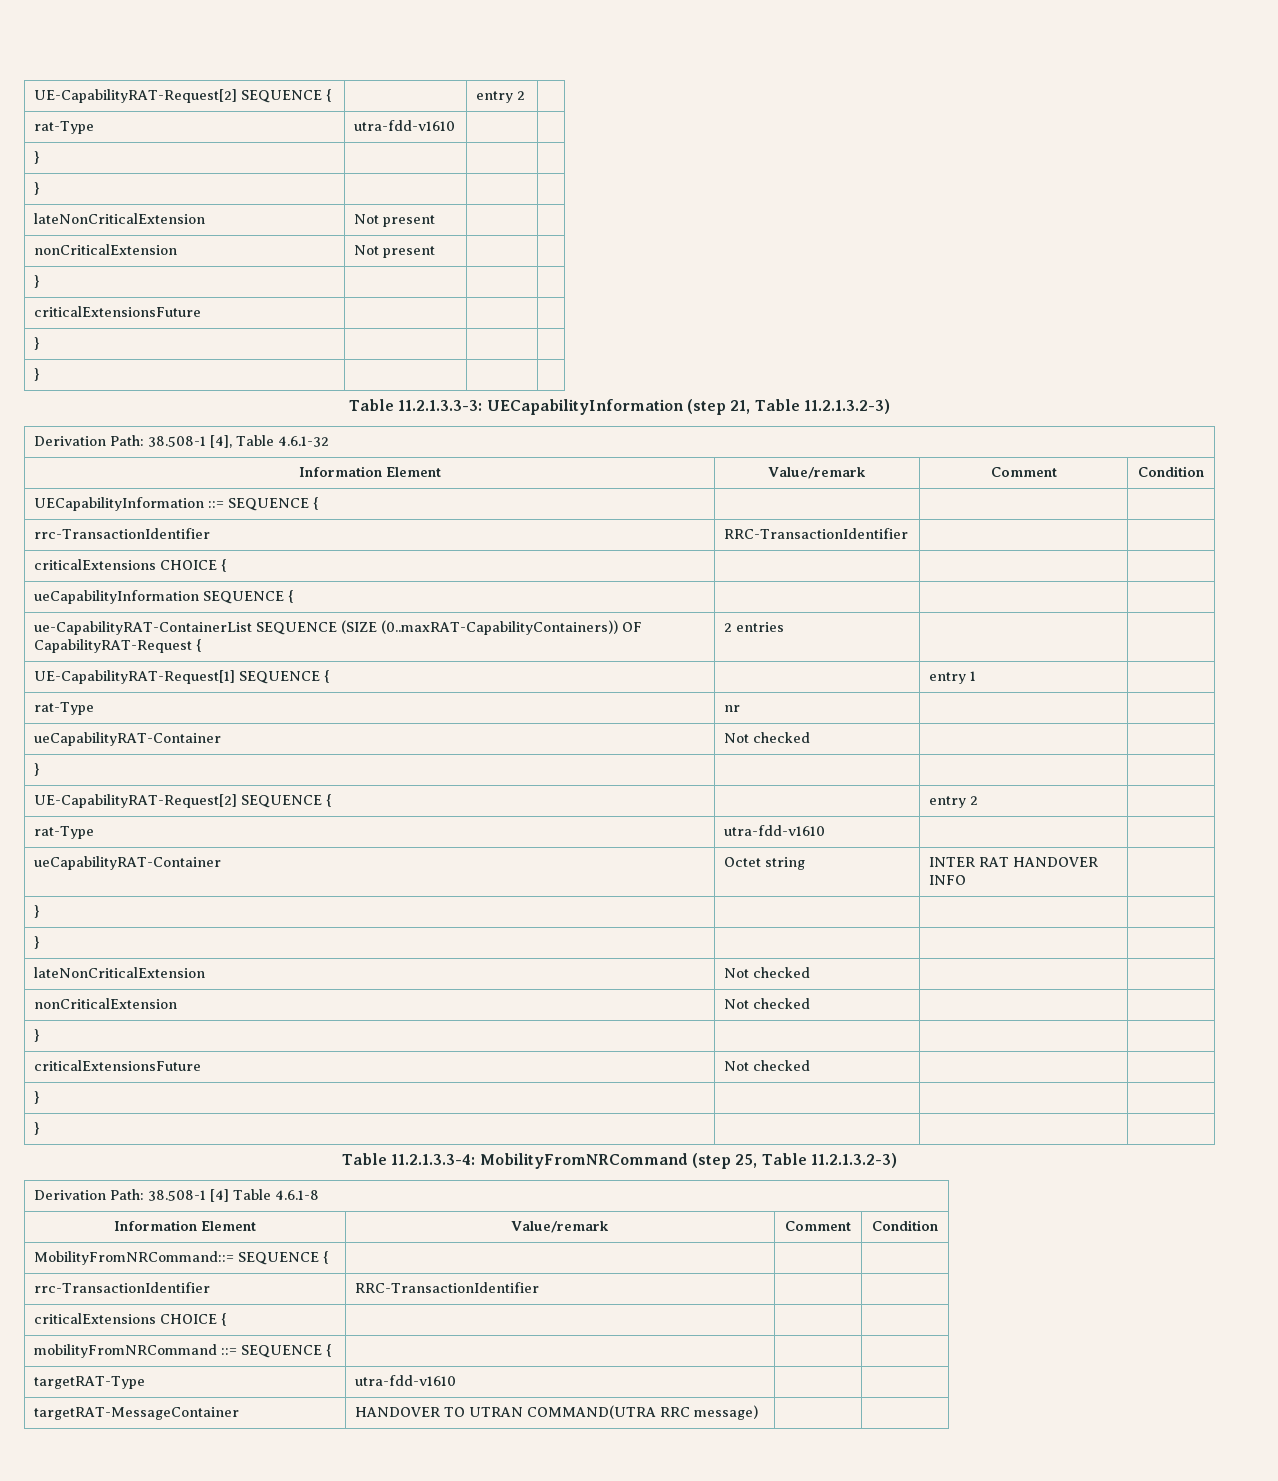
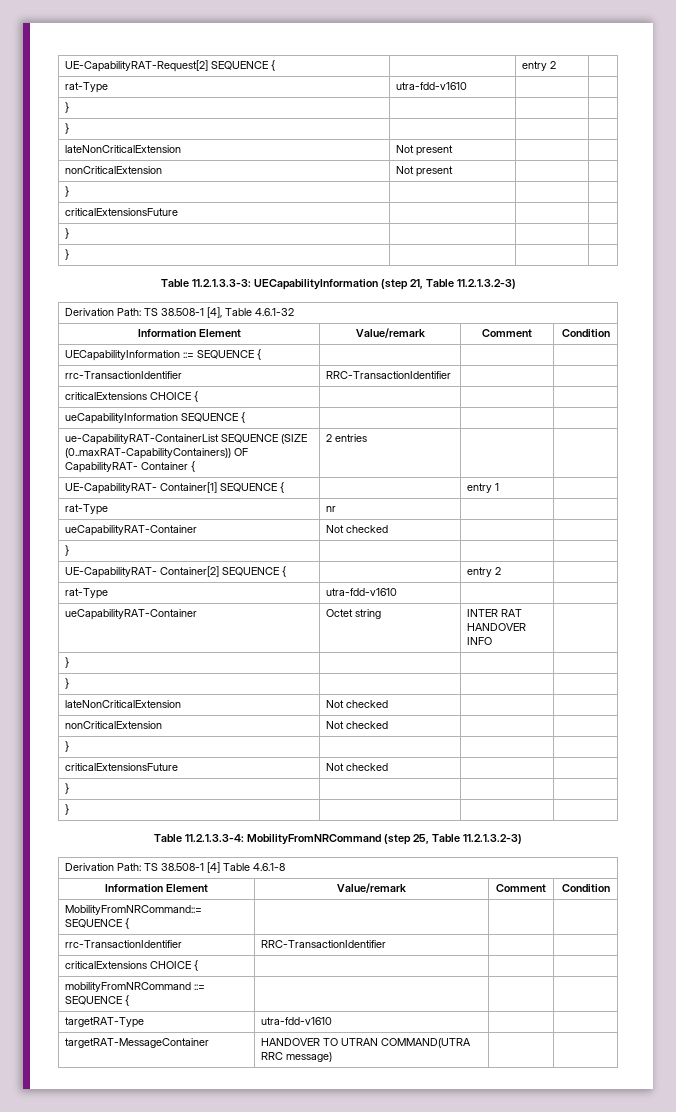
- Derivation Path: 38.508-1 [4], Table 4.6.1-32
+ Derivation Path: TS 38.508-1 [4], Table 4.6.1-32
- ue-CapabilityRAT-ContainerList SEQUENCE (SIZE (0..maxRAT-CapabilityContainers)) OF CapabilityRAT-Request { | 2 entries | |
+ ue-CapabilityRAT-ContainerList SEQUENCE (SIZE (0..maxRAT-CapabilityContainers)) OF CapabilityRAT- Container { | 2 entries | |
- UE-CapabilityRAT-Request[1] SEQUENCE { | | entry 1 |
+ UE-CapabilityRAT- Container[1] SEQUENCE { | | entry 1 |
  ueCapabilityRAT-Container | Not checked | |
  } | | |
- UE-CapabilityRAT-Request[2] SEQUENCE { | | entry 2 |
+ UE-CapabilityRAT- Container[2] SEQUENCE { | | entry 2 |
- Derivation Path: 38.508-1 [4] Table 4.6.1-8
+ Derivation Path: TS 38.508-1 [4] Table 4.6.1-8

